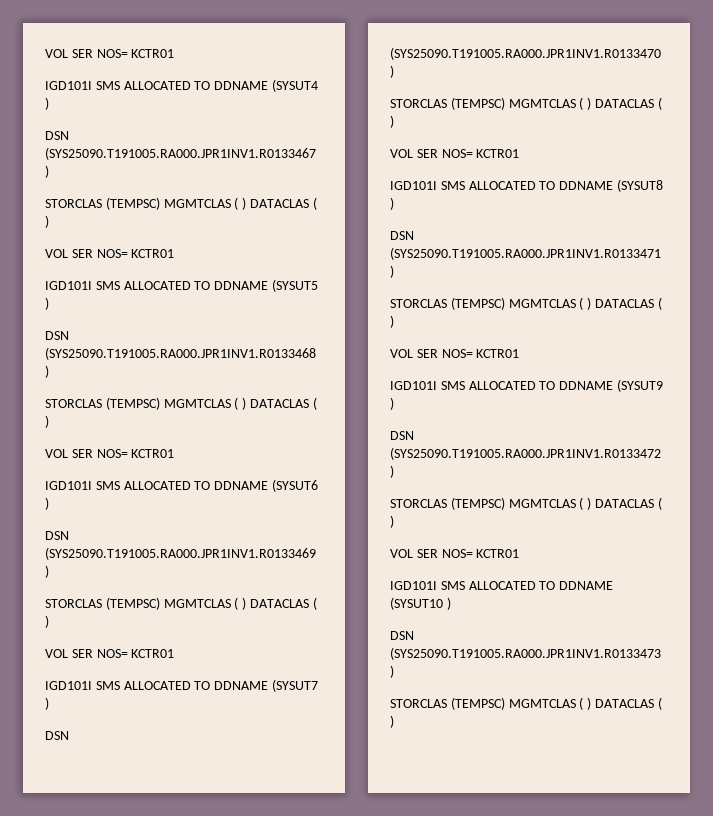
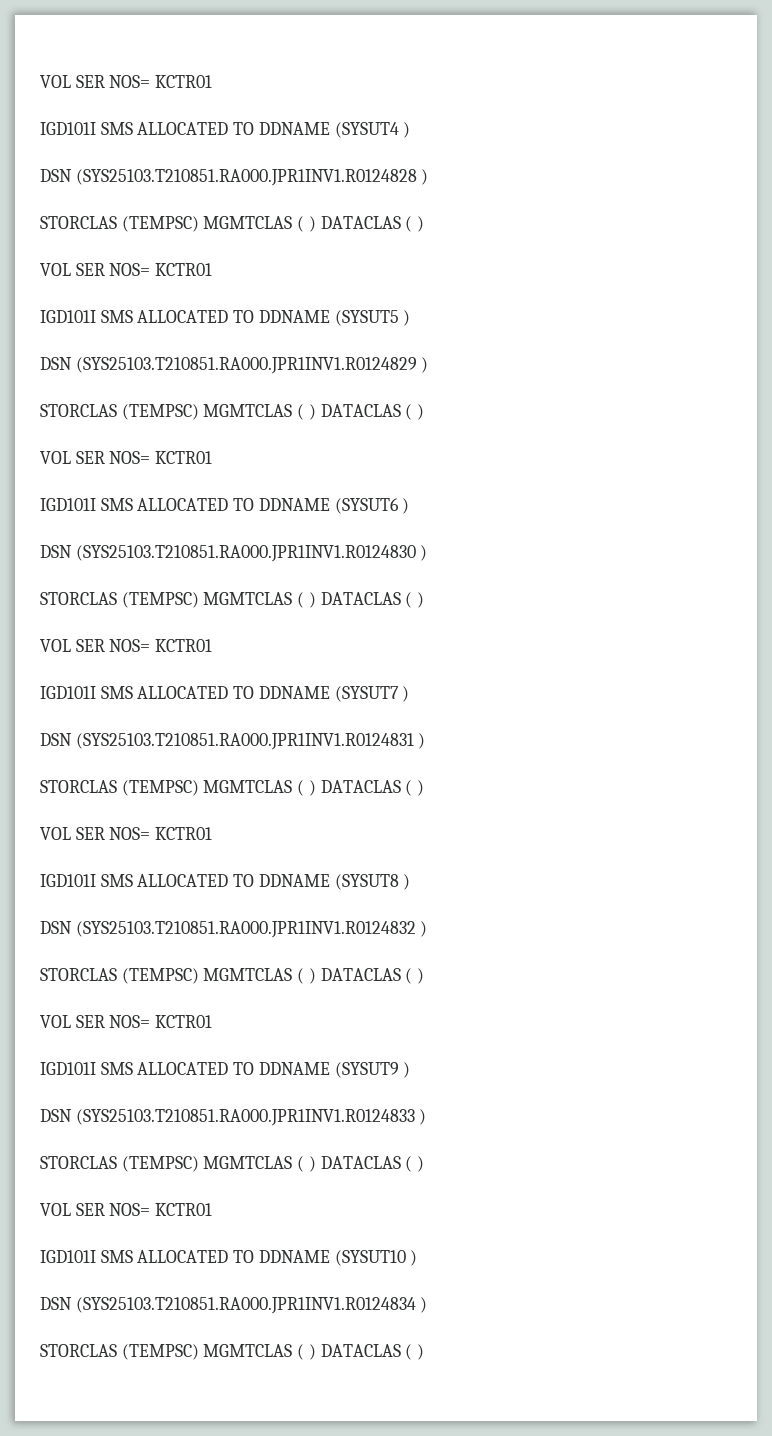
- DSN (SYS25090.T191005.RA000.JPR1INV1.R0133467 )
+ DSN (SYS25103.T210851.RA000.JPR1INV1.R0124828 )
- DSN (SYS25090.T191005.RA000.JPR1INV1.R0133468 )
+ DSN (SYS25103.T210851.RA000.JPR1INV1.R0124829 )
- DSN (SYS25090.T191005.RA000.JPR1INV1.R0133469 )
+ DSN (SYS25103.T210851.RA000.JPR1INV1.R0124830 )
- DSN (SYS25090.T191005.RA000.JPR1INV1.R0133470 )
+ DSN (SYS25103.T210851.RA000.JPR1INV1.R0124831 )
- DSN (SYS25090.T191005.RA000.JPR1INV1.R0133471 )
+ DSN (SYS25103.T210851.RA000.JPR1INV1.R0124832 )
- DSN (SYS25090.T191005.RA000.JPR1INV1.R0133472 )
+ DSN (SYS25103.T210851.RA000.JPR1INV1.R0124833 )
- DSN (SYS25090.T191005.RA000.JPR1INV1.R0133473 )
+ DSN (SYS25103.T210851.RA000.JPR1INV1.R0124834 )

